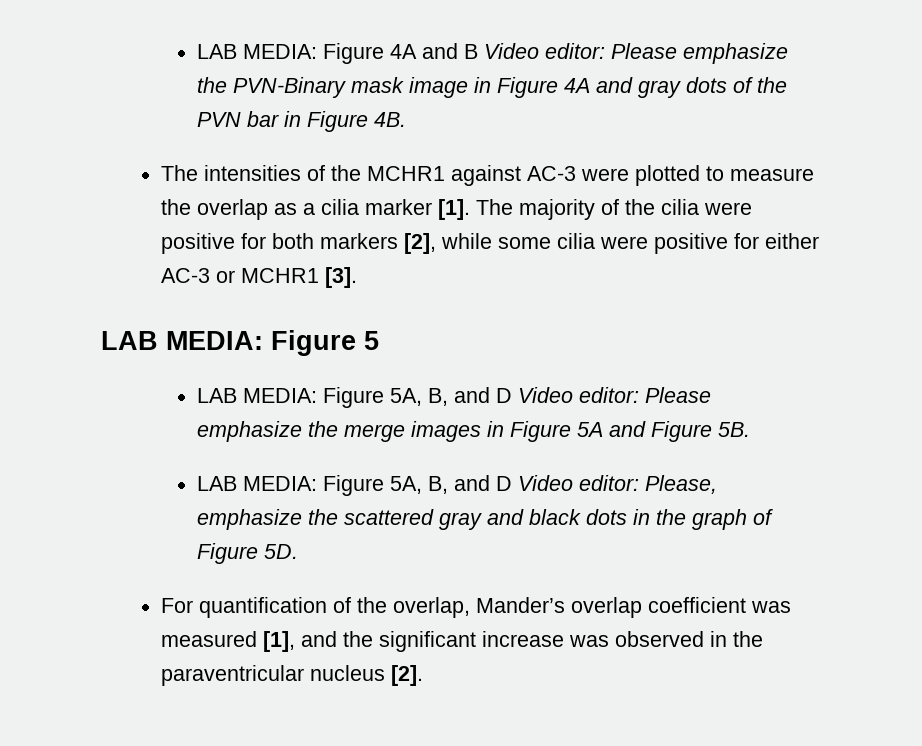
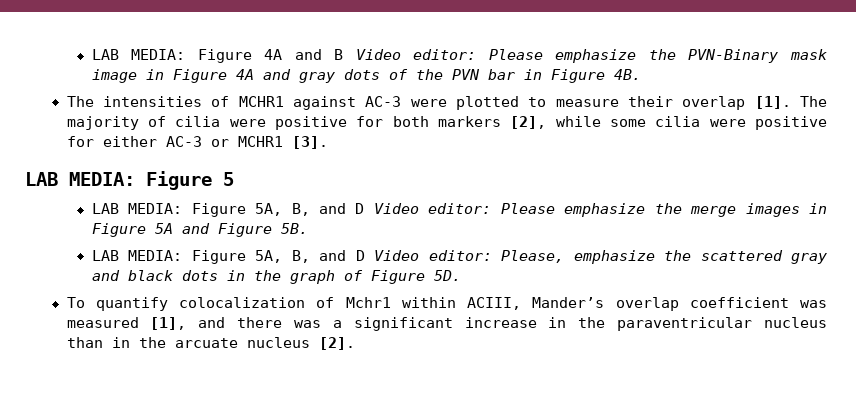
- The intensities of the MCHR1 against AC-3 were plotted to measure the overlap as a cilia marker [1].
+ The intensities of MCHR1 against AC-3 were plotted to measure their overlap [1].
- The majority of the cilia were positive for both markers [2], while some cilia were positive for either AC-3 or MCHR1 [3].
+ The majority of cilia were positive for both markers [2], while some cilia were positive for either AC-3 or MCHR1 [3].
- For quantification of the overlap, Mander’s overlap coefficient was measured [1], and the significant increase was observed in the paraventricular nucleus [2].
+ To quantify colocalization of Mchr1 within ACIII, Mander’s overlap coefficient was measured [1], and there was a significant increase in the paraventricular nucleus than in the arcuate nucleus [2].

